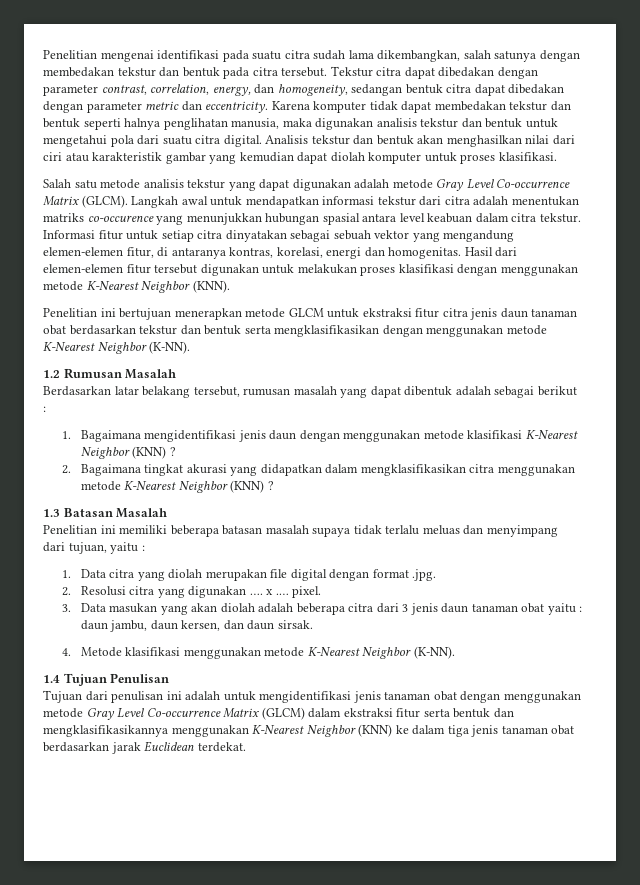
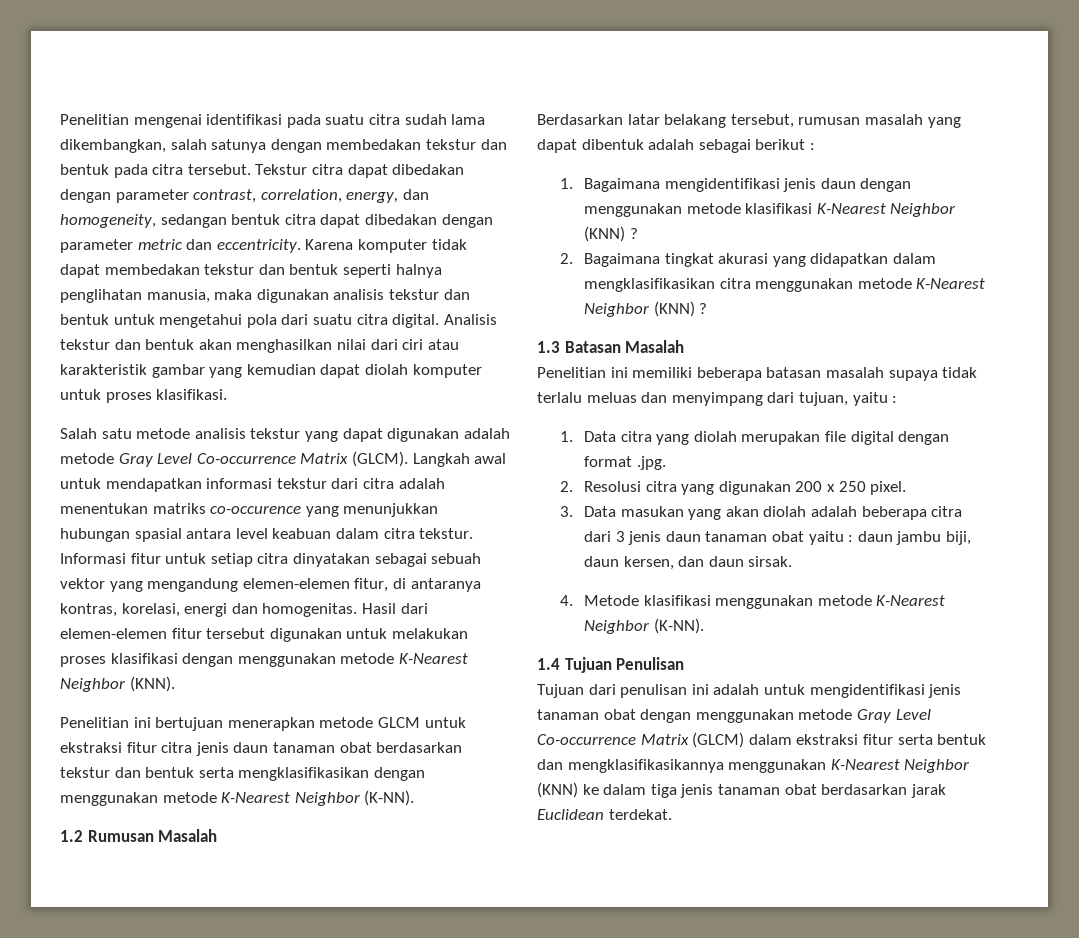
- 2. Resolusi citra yang digunakan …. x .… pixel.
+ 2. Resolusi citra yang digunakan 200 x 250 pixel.
- 3. Data masukan yang akan diolah adalah beberapa citra dari 3 jenis daun tanaman obat yaitu : daun jambu, daun kersen, dan daun sirsak.
+ 3. Data masukan yang akan diolah adalah beberapa citra dari 3 jenis daun tanaman obat yaitu : daun jambu biji, daun kersen, dan daun sirsak.

